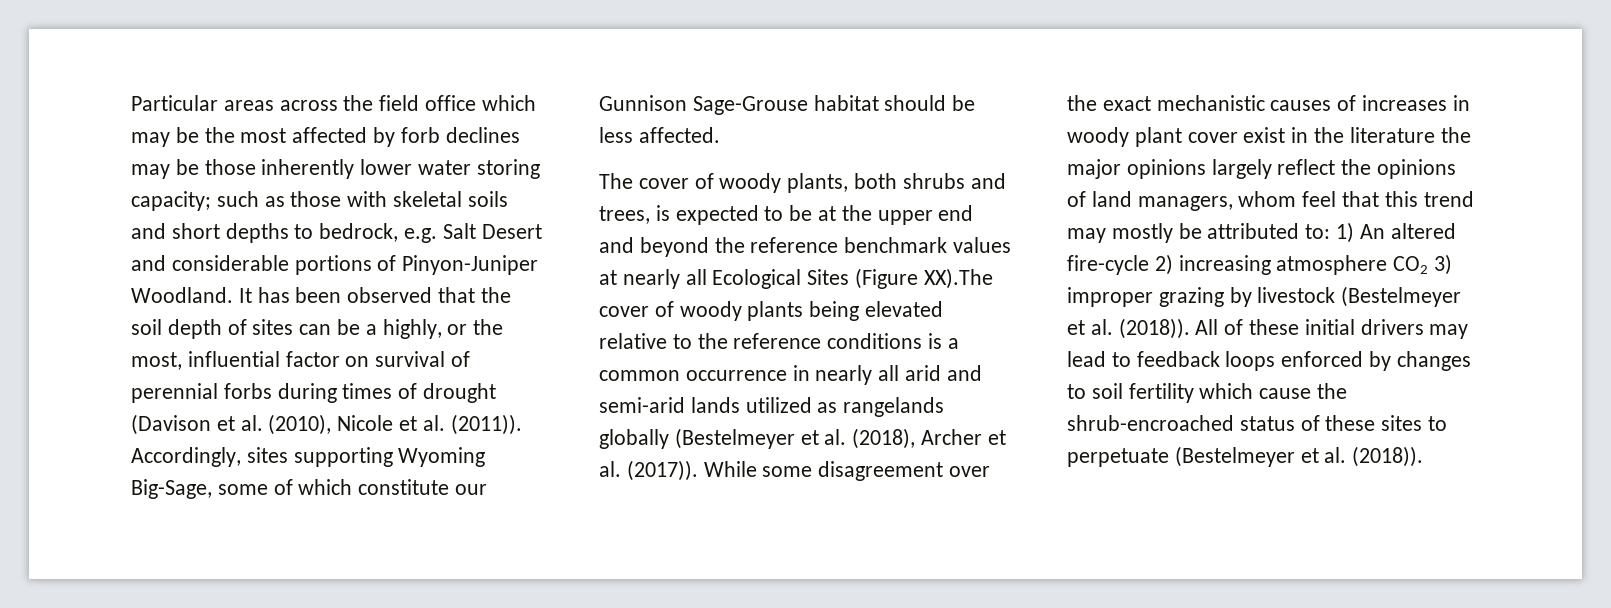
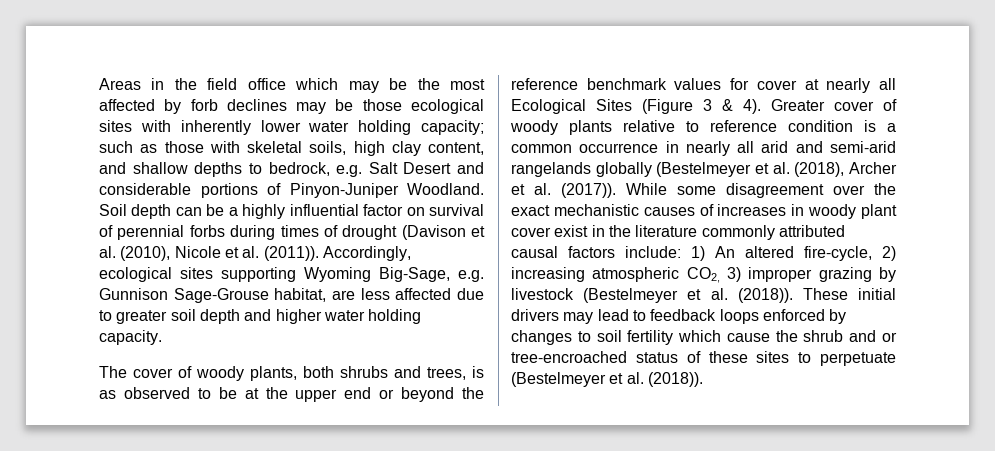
- Particular areas across the field office which may be the most affected by forb declines may be those inherently lower water storing capacity; such as those with skeletal soils and short depths to bedrock, e.g. Salt Desert and considerable portions of Pinyon-Juniper Woodland.
+ Areas in the field office which may be the most affected by forb declines may be those ecological sites with inherently lower water holding capacity; such as those with skeletal soils, high clay content, and shallow depths to bedrock, e.g. Salt Desert and considerable portions of Pinyon-Juniper Woodland.
- It has been observed that the soil depth of sites can be a highly, or the most, influential factor on survival of perennial forbs during times of drought (Davison et al. (2010), Nicole et al. (2011)).
+ Soil depth can be a highly influential factor on survival of perennial forbs during times of drought (Davison et al. (2010), Nicole et al. (2011)).
- Accordingly, sites supporting Wyoming Big-Sage, some of which constitute our Gunnison Sage-Grouse habitat should be less affected.
+ Accordingly, ecological sites supporting Wyoming Big-Sage, e.g. Gunnison Sage-Grouse habitat, are less affected due to greater soil depth and higher water holding capacity.
- The cover of woody plants, both shrubs and trees, is expected to be at the upper end and beyond the reference benchmark values at nearly all Ecological Sites (Figure XX).The cover of woody plants being elevated relative to the reference conditions is a common occurrence in nearly all arid and semi-arid lands utilized as rangelands globally (Bestelmeyer et al. (2018), Archer et al. (2017)).
+ The cover of woody plants, both shrubs and trees, is as observed to be at the upper end or beyond the reference benchmark values for cover at nearly all Ecological Sites (Figure 3 & 4). Greater cover of woody plants relative to reference condition is a common occurrence in nearly all arid and semi-arid rangelands globally (Bestelmeyer et al. (2018), Archer et al. (2017)).
- While some disagreement over the exact mechanistic causes of increases in woody plant cover exist in the literature the major opinions largely reflect the opinions of land managers, whom feel that this trend may mostly be attributed to: 1) An altered fire-cycle 2) increasing atmosphere CO2 3) improper grazing by livestock (Bestelmeyer et al. (2018)).
+ While some disagreement over the exact mechanistic causes of increases in woody plant cover exist in the literature commonly attributed causal factors include: 1) An altered fire-cycle, 2) increasing atmospheric CO2, 3) improper grazing by livestock (Bestelmeyer et al. (2018)).
- All of these initial drivers may lead to feedback loops enforced by changes to soil fertility which cause the shrub-encroached status of these sites to perpetuate (Bestelmeyer et al. (2018)).
+ These initial drivers may lead to feedback loops enforced by changes to soil fertility which cause the shrub and or tree-encroached status of these sites to perpetuate (Bestelmeyer et al. (2018)).

